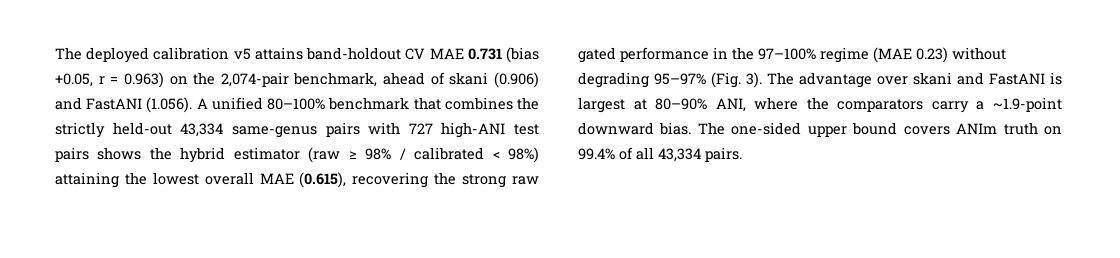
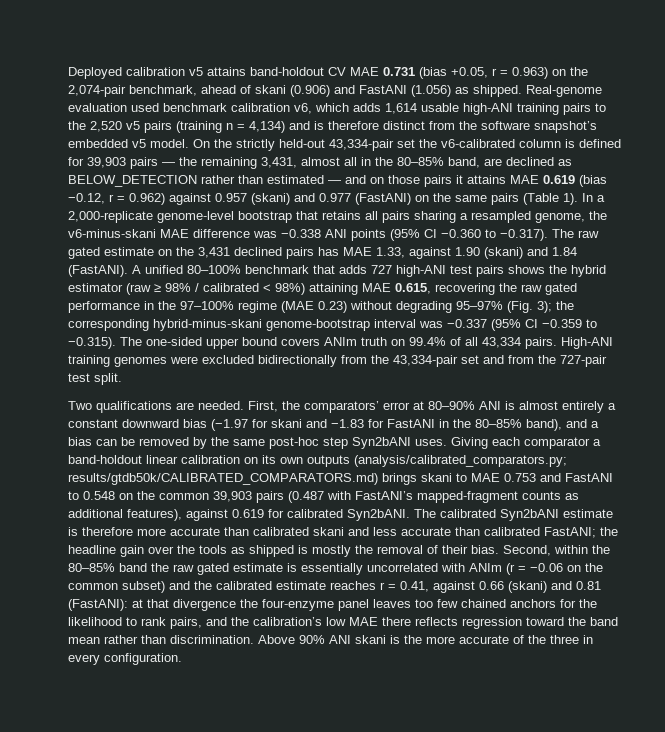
- The deployed calibration v5 attains band-holdout CV MAE 0.731 (bias +0.05, r = 0.963) on the 2,074-pair benchmark, ahead of skani (0.906) and FastANI (1.056). A unified 80–100% benchmark that combines the strictly held-out 43,334 same-genus pairs with 727 high-ANI test pairs shows the hybrid estimator (raw ≥ 98% / calibrated < 98%) attaining the lowest overall MAE (0.615), recovering the strong raw gated performance in the 97–100% regime (MAE 0.23) without degrading 95–97% (Fig. 3). The advantage over skani and FastANI is largest at 80–90% ANI, where the comparators carry a ~1.9-point downward bias. The one-sided upper bound covers ANIm truth on 99.4% of all 43,334 pairs.
+ Deployed calibration v5 attains band-holdout CV MAE 0.731 (bias +0.05, r = 0.963) on the 2,074-pair benchmark, ahead of skani (0.906) and FastANI (1.056) as shipped. Real-genome evaluation used benchmark calibration v6, which adds 1,614 usable high-ANI training pairs to the 2,520 v5 pairs (training n = 4,134) and is therefore distinct from the software snapshot’s embedded v5 model. On the strictly held-out 43,334-pair set the v6-calibrated column is defined for 39,903 pairs — the remaining 3,431, almost all in the 80–85% band, are declined as BELOW_DETECTION rather than estimated — and on those pairs it attains MAE 0.619 (bias −0.12, r = 0.962) against 0.957 (skani) and 0.977 (FastANI) on the same pairs (Table 1). In a 2,000-replicate genome-level bootstrap that retains all pairs sharing a resampled genome, the v6-minus-skani MAE difference was −0.338 ANI points (95% CI −0.360 to −0.317). The raw gated estimate on the 3,431 declined pairs has MAE 1.33, against 1.90 (skani) and 1.84 (FastANI). A unified 80–100% benchmark that adds 727 high-ANI test pairs shows the hybrid estimator (raw ≥ 98% / calibrated < 98%) attaining MAE 0.615, recovering the raw gated performance in the 97–100% regime (MAE 0.23) without degrading 95–97% (Fig. 3); the corresponding hybrid-minus-skani genome-bootstrap interval was −0.337 (95% CI −0.359 to −0.315). The one-sided upper bound covers ANIm truth on 99.4% of all 43,334 pairs.
+ High-ANI training genomes were excluded bidirectionally from the 43,334-pair set and from the 727-pair test split.
+ Two qualifications are needed. First, the comparators’ error at 80–90% ANI is almost entirely a constant downward bias (−1.97 for skani and −1.83 for FastANI in the 80–85% band), and a bias can be removed by the same post-hoc step Syn2bANI uses. Giving each comparator a band-holdout linear calibration on its own outputs (analysis/calibrated_comparators.py; results/gtdb50k/CALIBRATED_COMPARATORS.md) brings skani to MAE 0.753 and FastANI to 0.548 on the common 39,903 pairs (0.487 with FastANI’s mapped-fragment counts as additional features), against 0.619 for calibrated Syn2bANI. The calibrated Syn2bANI estimate is therefore more accurate than calibrated skani and less accurate than calibrated FastANI; the headline gain over the tools as shipped is mostly the removal of their bias. Second, within the 80–85% band the raw gated estimate is essentially uncorrelated with ANIm (r = −0.06 on the common subset) and the calibrated estimate reaches r = 0.41, against 0.66 (skani) and 0.81 (FastANI): at that divergence the four-enzyme panel leaves too few chained anchors for the likelihood to rank pairs, and the calibration’s low MAE there reflects regression toward the band mean rather than discrimination. Above 90% ANI skani is the more accurate of the three in every configuration.

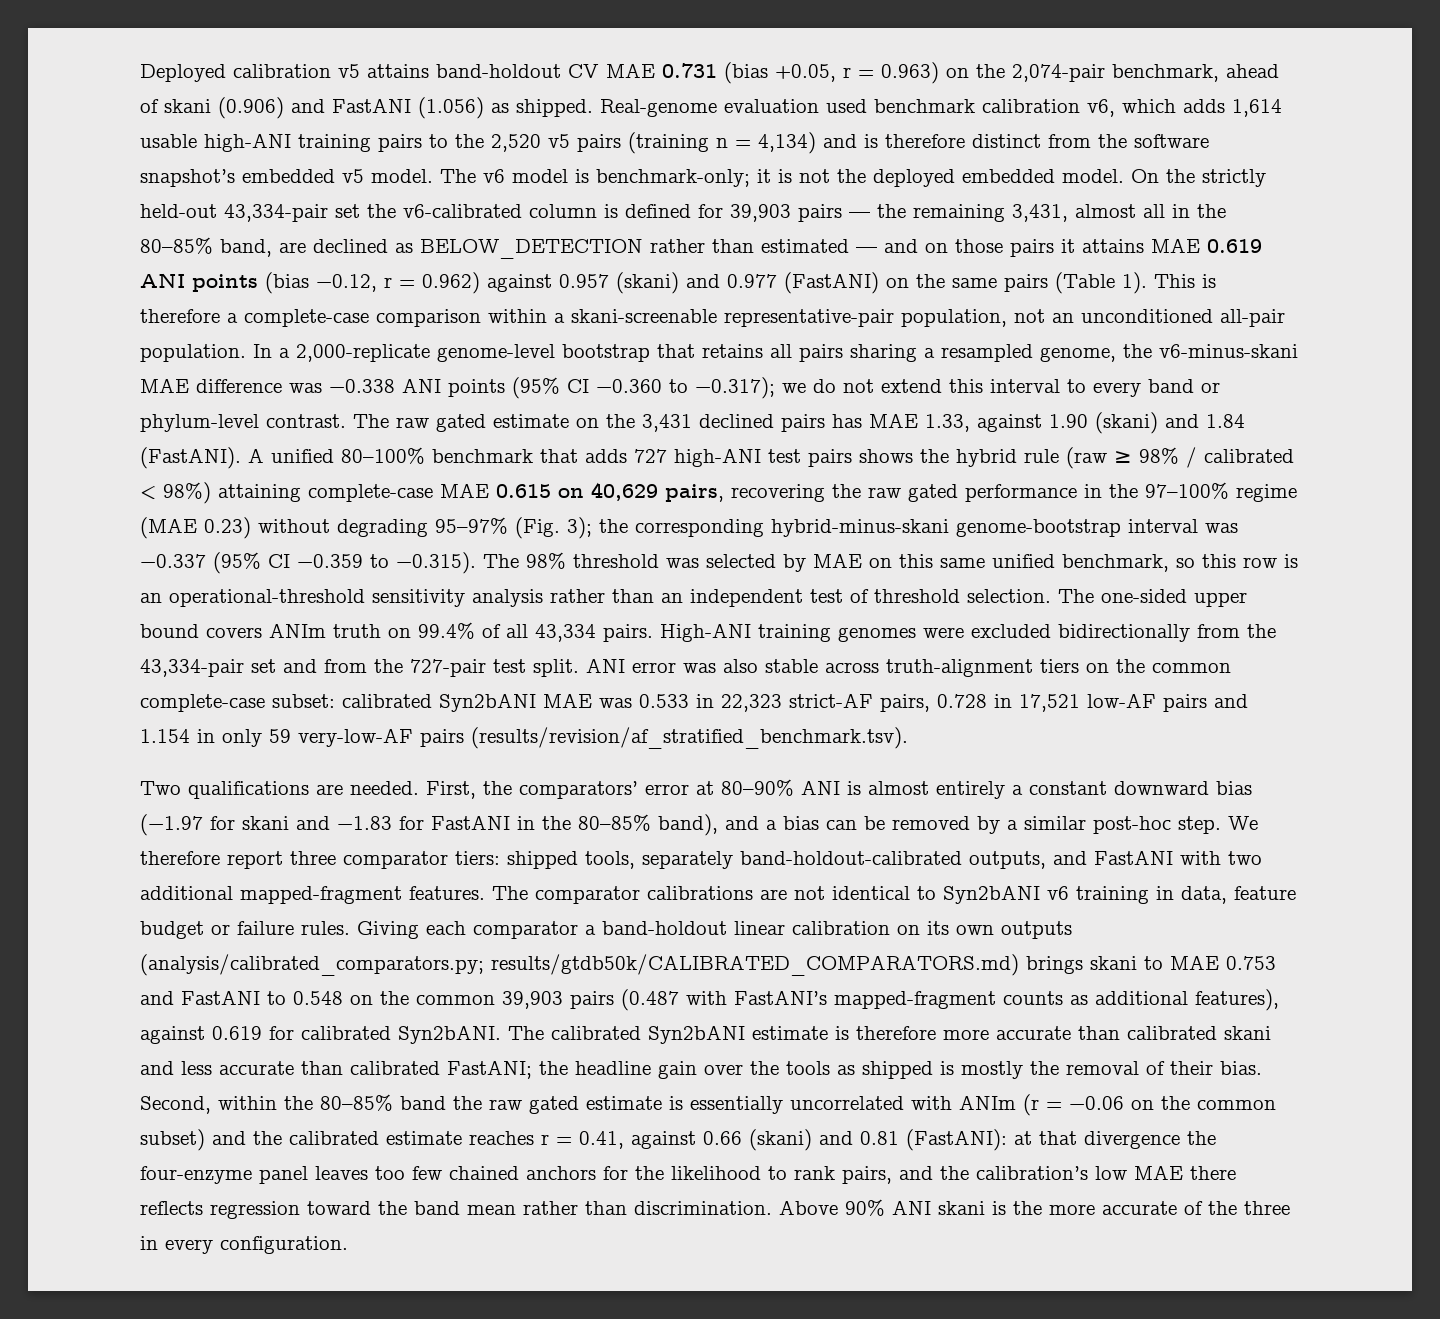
+ The v6 model is benchmark-only; it is not the deployed embedded model.
- On the strictly held-out 43,334-pair set the v6-calibrated column is defined for 39,903 pairs — the remaining 3,431, almost all in the 80–85% band, are declined as BELOW_DETECTION rather than estimated — and on those pairs it attains MAE 0.619 (bias −0.12, r = 0.962) against 0.957 (skani) and 0.977 (FastANI) on the same pairs (Table 1).
+ On the strictly held-out 43,334-pair set the v6-calibrated column is defined for 39,903 pairs — the remaining 3,431, almost all in the 80–85% band, are declined as BELOW_DETECTION rather than estimated — and on those pairs it attains MAE 0.619 ANI points (bias −0.12, r = 0.962) against 0.957 (skani) and 0.977 (FastANI) on the same pairs (Table 1).
+ This is therefore a complete-case comparison within a skani-screenable representative-pair population, not an unconditioned all-pair population.
- In a 2,000-replicate genome-level bootstrap that retains all pairs sharing a resampled genome, the v6-minus-skani MAE difference was −0.338 ANI points (95% CI −0.360 to −0.317). The raw gated estimate on the 3,431 declined pairs has MAE 1.33, against 1.90 (skani) and 1.84 (FastANI).
+ In a 2,000-replicate genome-level bootstrap that retains all pairs sharing a resampled genome, the v6-minus-skani MAE difference was −0.338 ANI points (95% CI −0.360 to −0.317); we do not extend this interval to every band or phylum-level contrast. The raw gated estimate on the 3,431 declined pairs has MAE 1.33, against 1.90 (skani) and 1.84 (FastANI).
- A unified 80–100% benchmark that adds 727 high-ANI test pairs shows the hybrid estimator (raw ≥ 98% / calibrated < 98%) attaining MAE 0.615, recovering the raw gated performance in the 97–100% regime (MAE 0.23) without degrading 95–97% (Fig. 3);
+ A unified 80–100% benchmark that adds 727 high-ANI test pairs shows the hybrid rule (raw ≥ 98% / calibrated < 98%) attaining complete-case MAE 0.615 on 40,629 pairs, recovering the raw gated performance in the 97–100% regime (MAE 0.23) without degrading 95–97% (Fig. 3);
- the corresponding hybrid-minus-skani genome-bootstrap interval was −0.337 (95% CI −0.359 to −0.315). The one-sided upper bound covers ANIm truth on 99.4% of all 43,334 pairs.
+ the corresponding hybrid-minus-skani genome-bootstrap interval was −0.337 (95% CI −0.359 to −0.315). The 98% threshold was selected by MAE on this same unified benchmark, so this row is an operational-threshold sensitivity analysis rather than an independent test of threshold selection. The one-sided upper bound covers ANIm truth on 99.4% of all 43,334 pairs.
+ ANI error was also stable across truth-alignment tiers on the common complete-case subset: calibrated Syn2bANI MAE was 0.533 in 22,323 strict-AF pairs, 0.728 in 17,521 low-AF pairs and 1.154 in only 59 very-low-AF pairs (results/revision/af_stratified_benchmark.tsv).
- First, the comparators’ error at 80–90% ANI is almost entirely a constant downward bias (−1.97 for skani and −1.83 for FastANI in the 80–85% band), and a bias can be removed by the same post-hoc step Syn2bANI uses.
+ First, the comparators’ error at 80–90% ANI is almost entirely a constant downward bias (−1.97 for skani and −1.83 for FastANI in the 80–85% band), and a bias can be removed by a similar post-hoc step. We therefore report three comparator tiers: shipped tools, separately band-holdout-calibrated outputs, and FastANI with two additional mapped-fragment features. The comparator calibrations are not identical to Syn2bANI v6 training in data, feature budget or failure rules.

